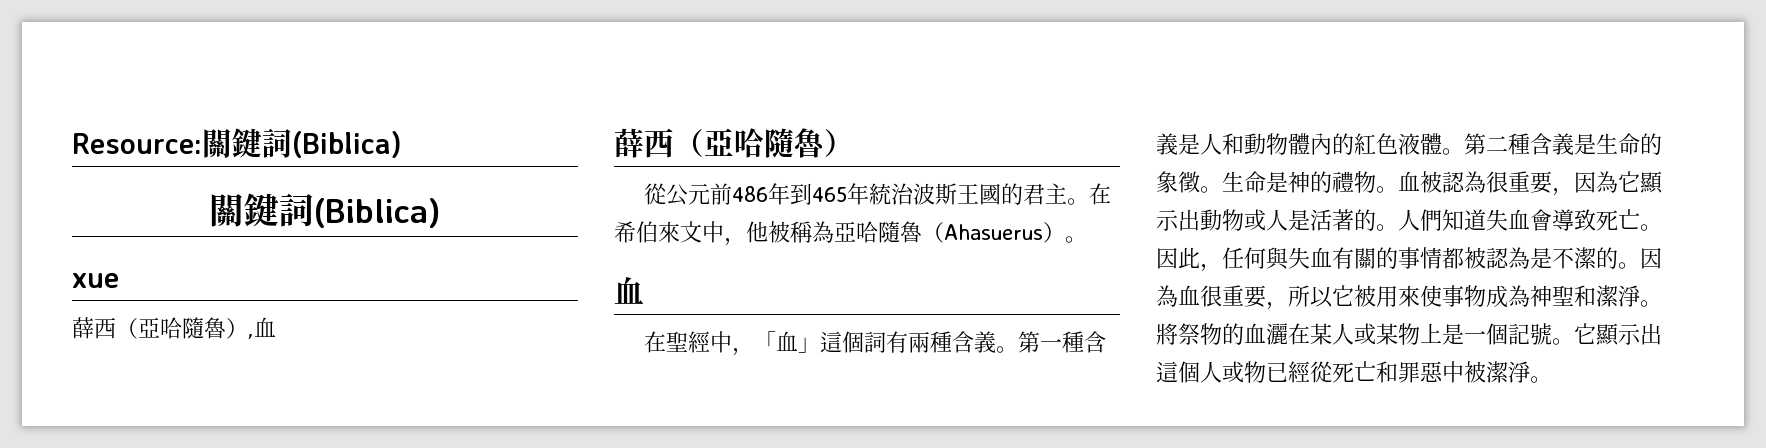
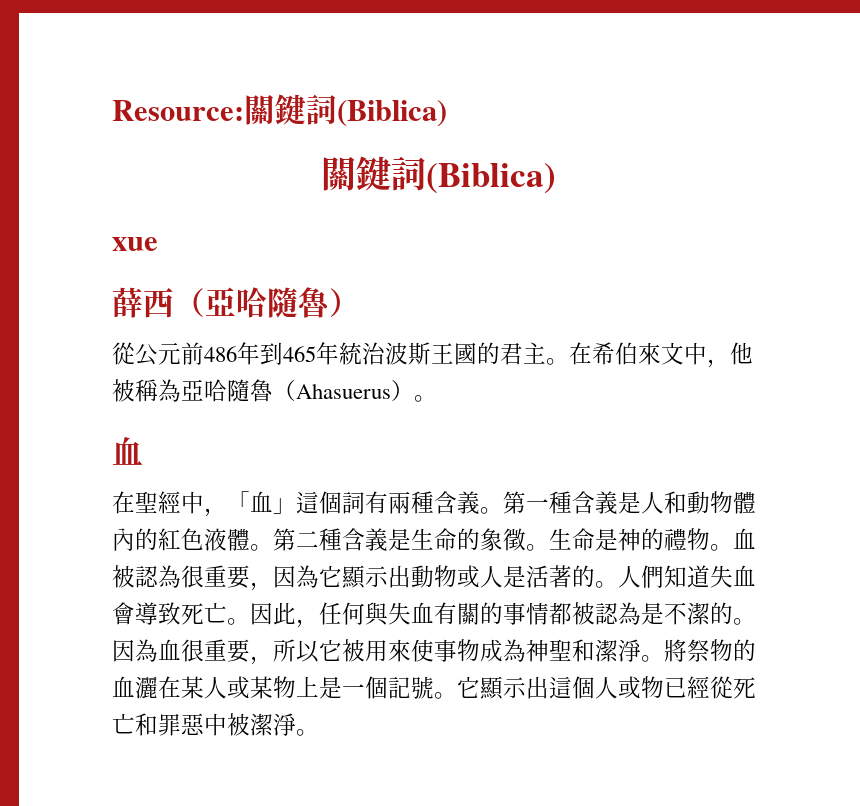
- 薛西（亞哈隨魯）,血

